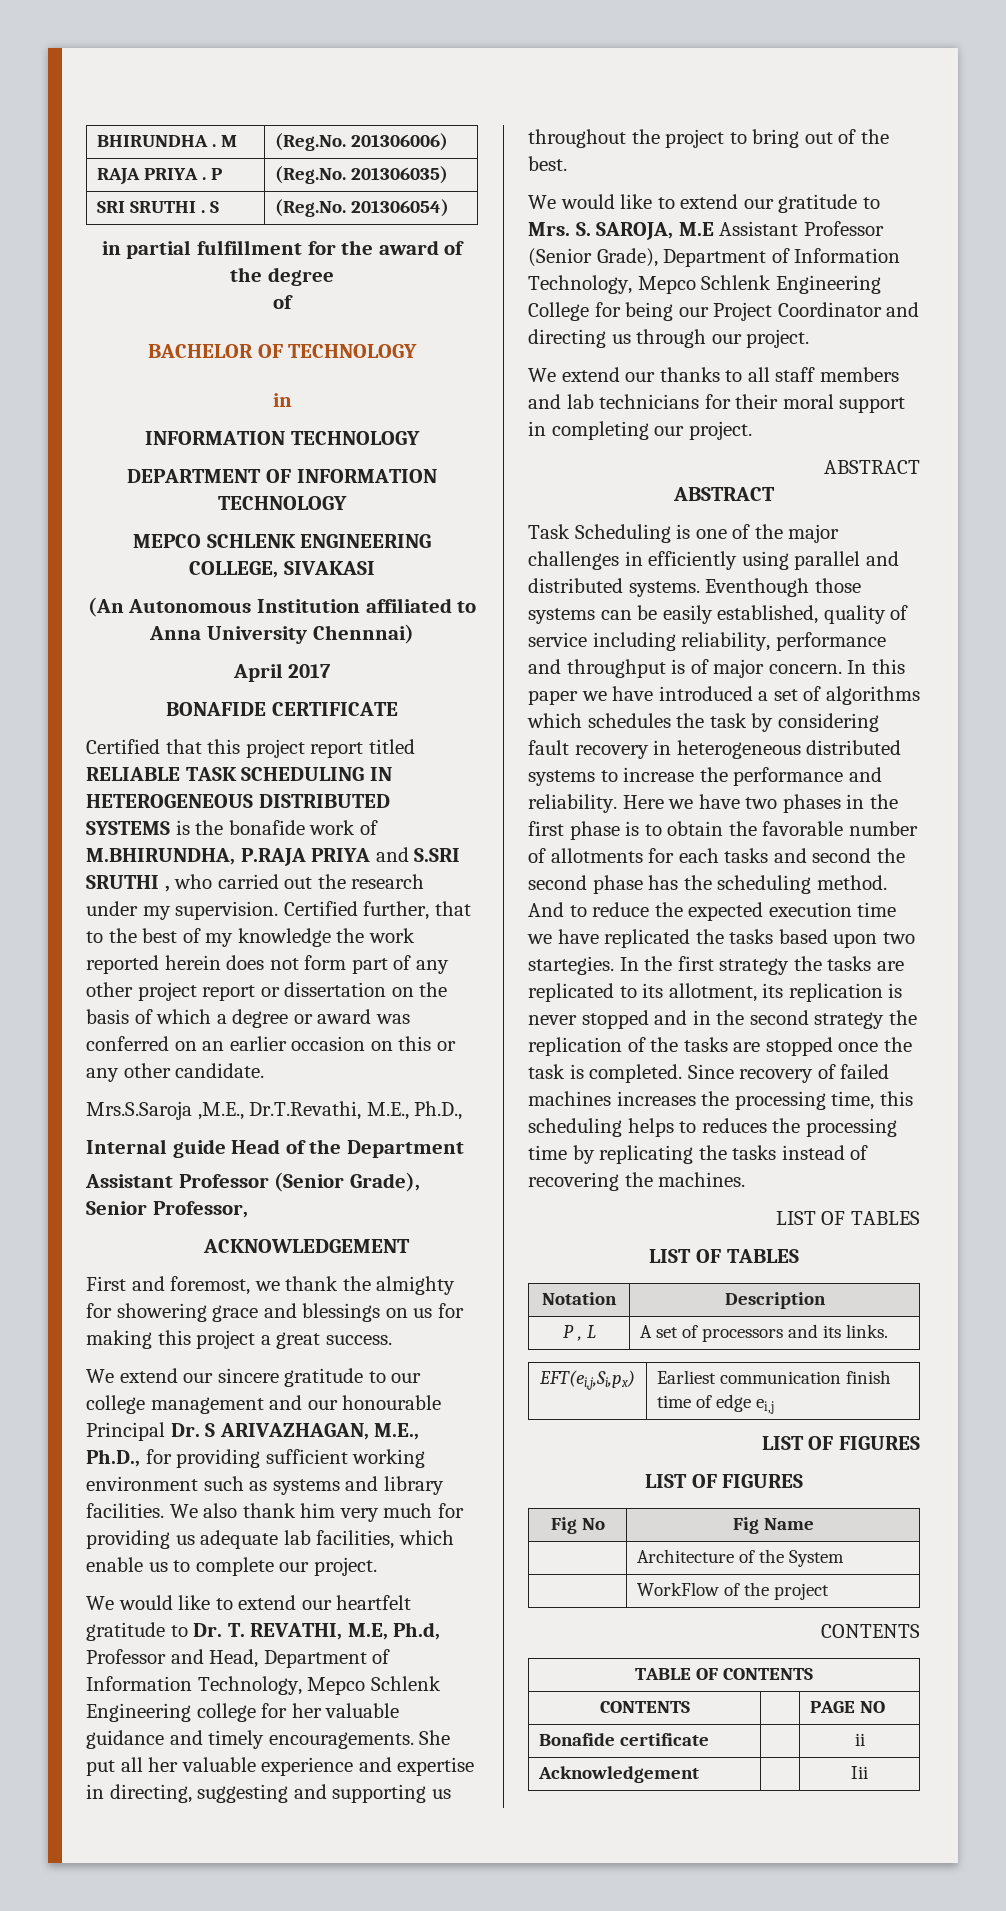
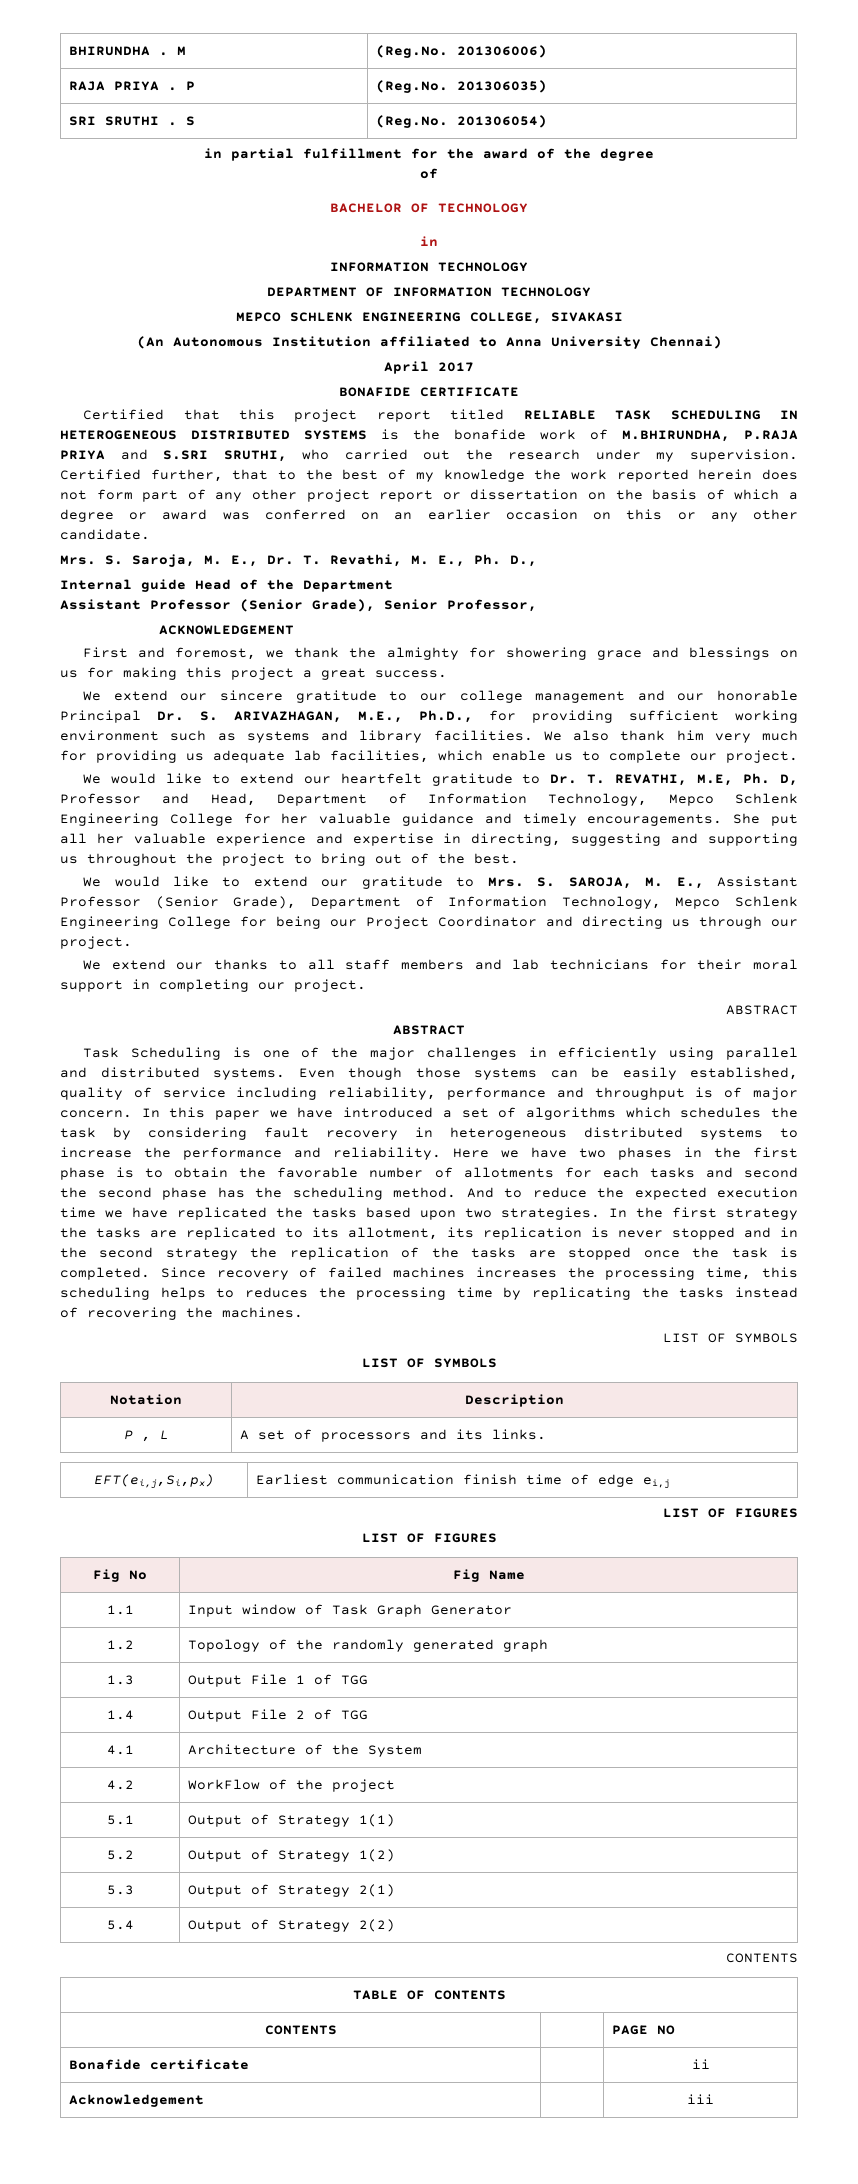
- (An Autonomous Institution affiliated to Anna University Chennnai)
+ (An Autonomous Institution affiliated to Anna University Chennai)
- Certified that this project report titled RELIABLE TASK SCHEDULING IN HETEROGENEOUS DISTRIBUTED SYSTEMS is the bonafide work of M.BHIRUNDHA, P.RAJA PRIYA and S.SRI SRUTHI , who carried out the research under my supervision.
+ Certified that this project report titled RELIABLE TASK SCHEDULING IN HETEROGENEOUS DISTRIBUTED SYSTEMS is the bonafide work of M.BHIRUNDHA, P.RAJA PRIYA and S.SRI SRUTHI, who carried out the research under my supervision.
- Mrs.S.Saroja ,M.E., Dr.T.Revathi, M.E., Ph.D.,
+ Mrs. S. Saroja, M. E., Dr. T. Revathi, M. E., Ph. D.,
- We extend our sincere gratitude to our college management and our honourable Principal Dr. S ARIVAZHAGAN, M.E., Ph.D., for providing sufficient working environment such as systems and library facilities.
+ We extend our sincere gratitude to our college management and our honorable Principal Dr. S. ARIVAZHAGAN, M.E., Ph.D., for providing sufficient working environment such as systems and library facilities.
- We would like to extend our heartfelt gratitude to Dr. T. REVATHI, M.E, Ph.d, Professor and Head, Department of Information Technology, Mepco Schlenk Engineering college for her valuable guidance and timely encouragements.
+ We would like to extend our heartfelt gratitude to Dr. T. REVATHI, M.E, Ph. D, Professor and Head, Department of Information Technology, Mepco Schlenk Engineering College for her valuable guidance and timely encouragements.
- We would like to extend our gratitude to Mrs. S. SAROJA, M.E Assistant Professor (Senior Grade), Department of Information Technology, Mepco Schlenk Engineering College for being our Project Coordinator and directing us through our project.
+ We would like to extend our gratitude to Mrs. S. SAROJA, M. E., Assistant Professor (Senior Grade), Department of Information Technology, Mepco Schlenk Engineering College for being our Project Coordinator and directing us through our project.
- Eventhough those systems can be easily established, quality of service including reliability, performance and throughput is of major concern.
+ Even though those systems can be easily established, quality of service including reliability, performance and throughput is of major concern.
- And to reduce the expected execution time we have replicated the tasks based upon two startegies.
+ And to reduce the expected execution time we have replicated the tasks based upon two strategies.
  Since recovery of failed machines increases the processing time, this scheduling helps to reduces the processing time by replicating the tasks instead of recovering the machines.
- LIST OF TABLES
- LIST OF TABLES
+ LIST OF SYMBOLS
+ LIST OF SYMBOLS
- | Architecture of the System
+ 1.1 | Input window of Task Graph Generator
+ 1.2 | Topology of the randomly generated graph
+ 1.3 | Output File 1 of TGG
+ 1.4 | Output File 2 of TGG
+ 4.1 | Architecture of the System
- | WorkFlow of the project
+ 4.2 | WorkFlow of the project
+ 5.1 | Output of Strategy 1(1)
+ 5.2 | Output of Strategy 1(2)
+ 5.3 | Output of Strategy 2(1)
+ 5.4 | Output of Strategy 2(2)
- Acknowledgement | | Iii
+ Acknowledgement | | iii

